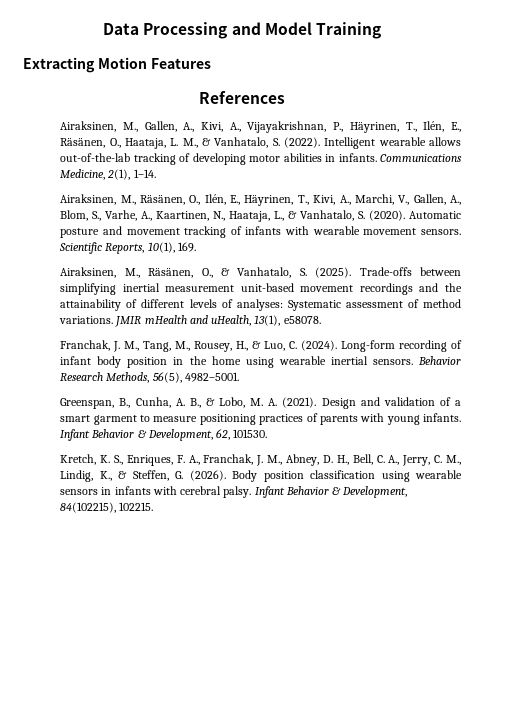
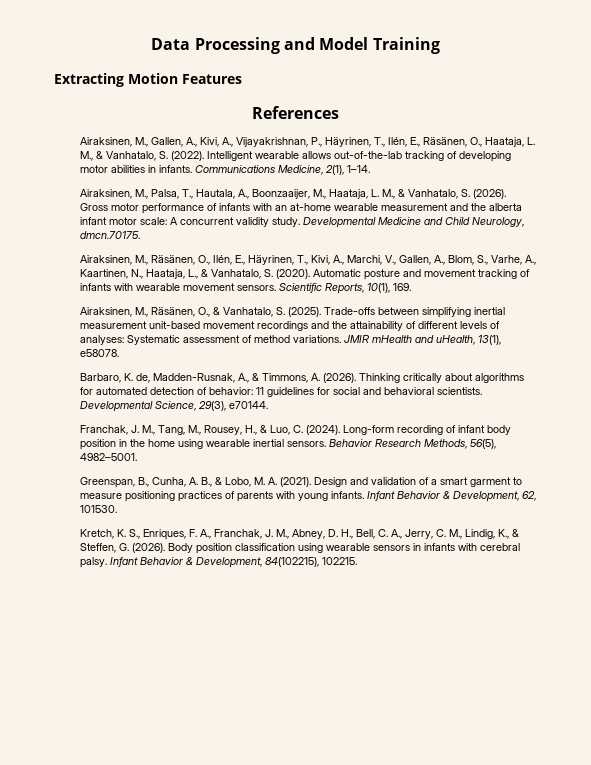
+ Airaksinen, M., Palsa, T., Hautala, A., Boonzaaijer, M., Haataja, L. M., & Vanhatalo, S. (2026). Gross motor performance of infants with an at-home wearable measurement and the alberta infant motor scale: A concurrent validity study. Developmental Medicine and Child Neurology, dmcn.70175.
+ Barbaro, K. de, Madden-Rusnak, A., & Timmons, A. (2026). Thinking critically about algorithms for automated detection of behavior: 11 guidelines for social and behavioral scientists. Developmental Science, 29(3), e70144.

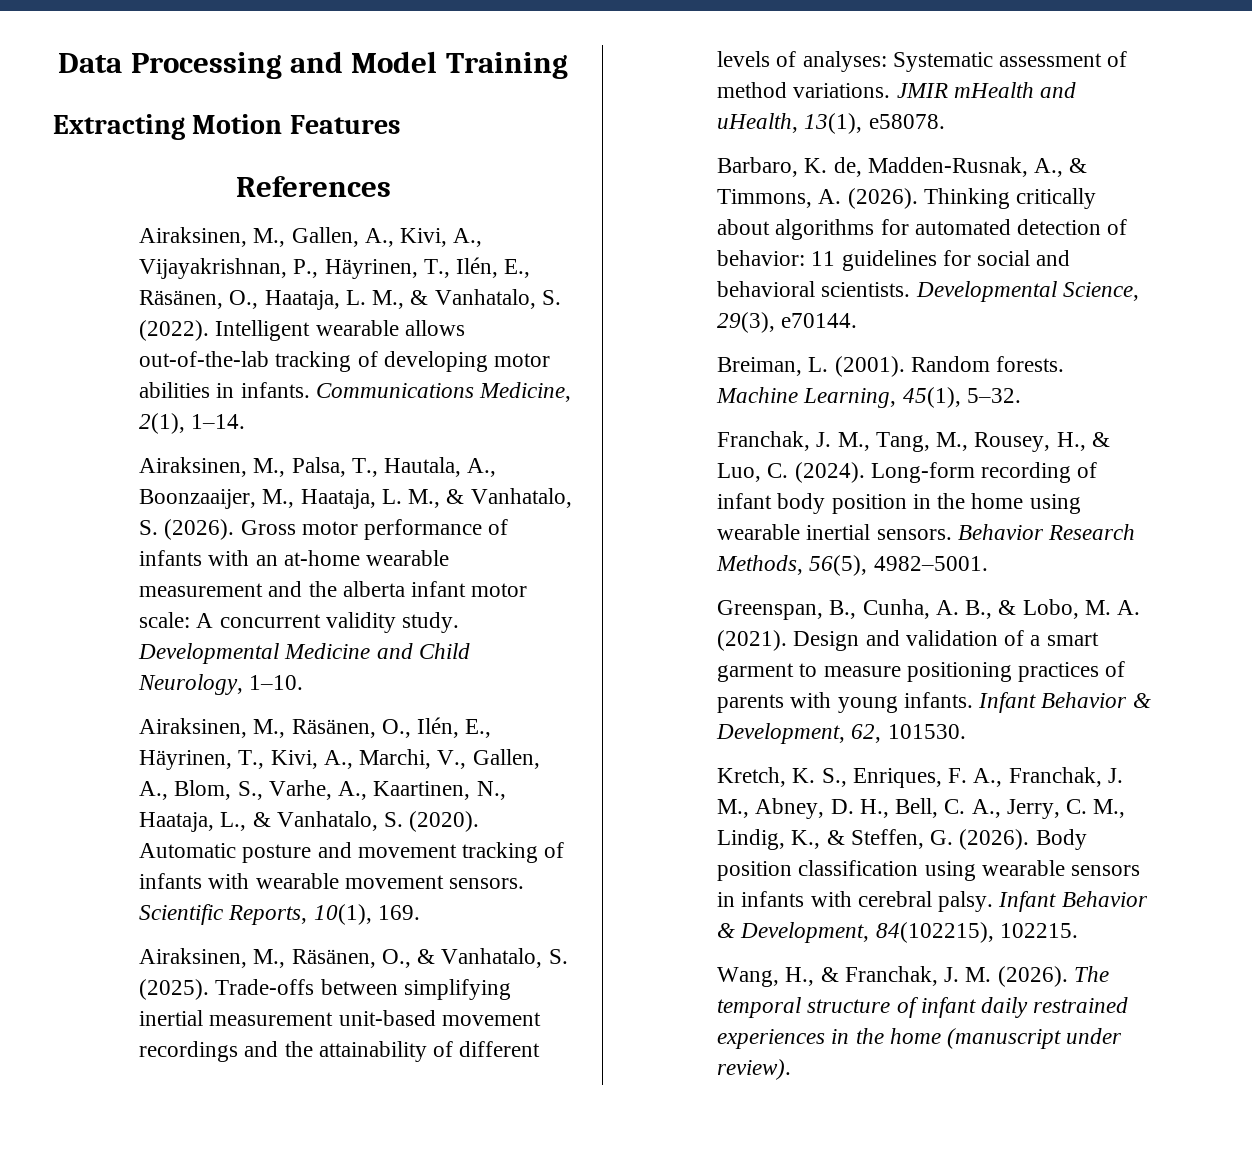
- Developmental Medicine and Child Neurology, dmcn.70175.
+ Developmental Medicine and Child Neurology, 1–10.
+ Breiman, L. (2001). Random forests. Machine Learning, 45(1), 5–32.
+ Wang, H., & Franchak, J. M. (2026). The temporal structure of infant daily restrained experiences in the home (manuscript under review).

